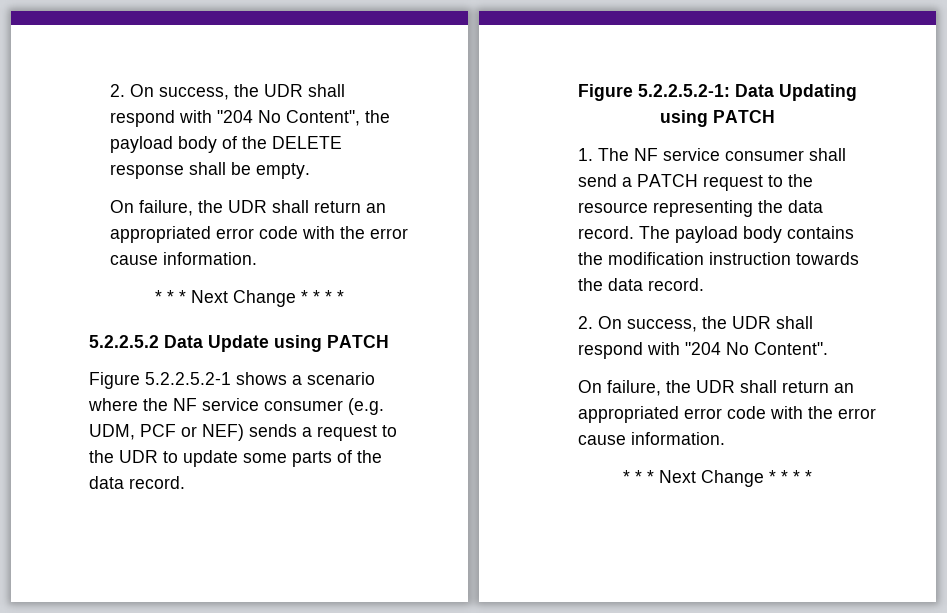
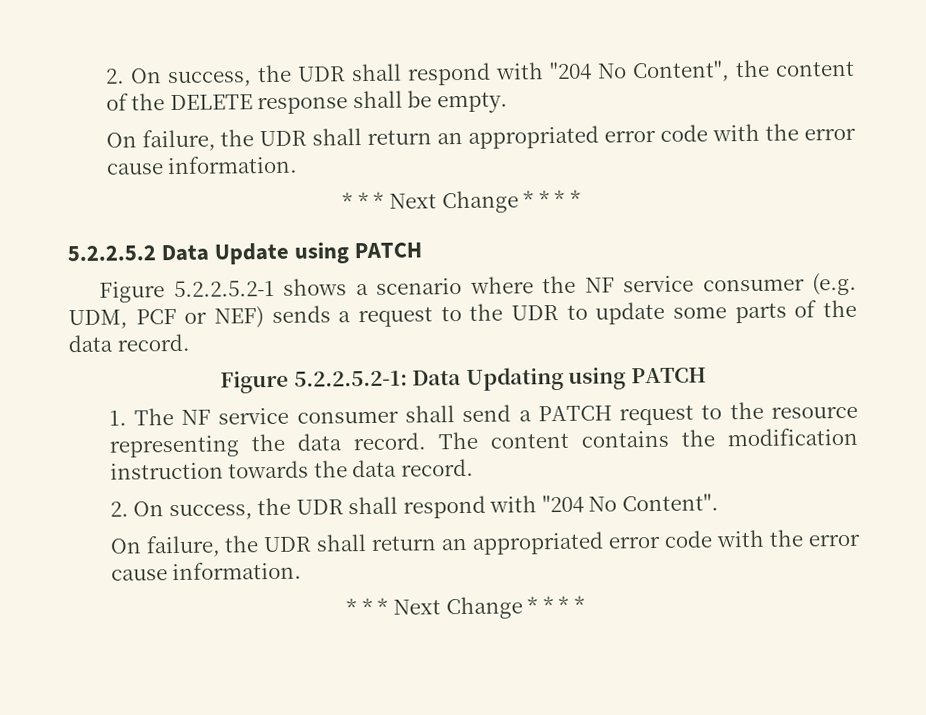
- 2. On success, the UDR shall respond with "204 No Content", the payload body of the DELETE response shall be empty.
+ 2. On success, the UDR shall respond with "204 No Content", the content of the DELETE response shall be empty.
- The payload body contains the modification instruction towards the data record.
+ The content contains the modification instruction towards the data record.

